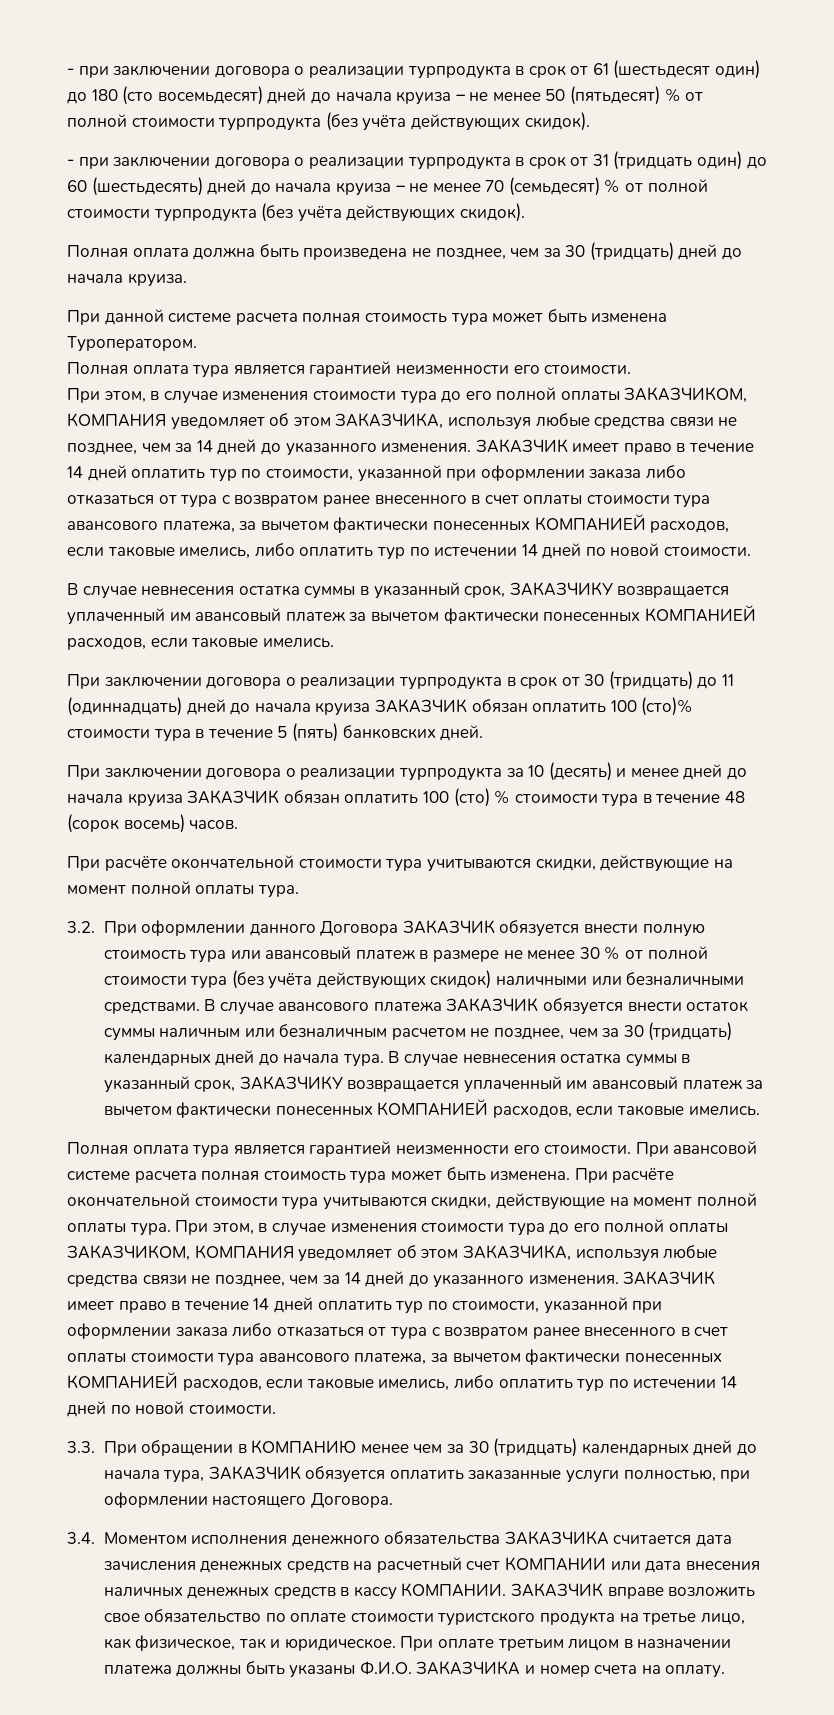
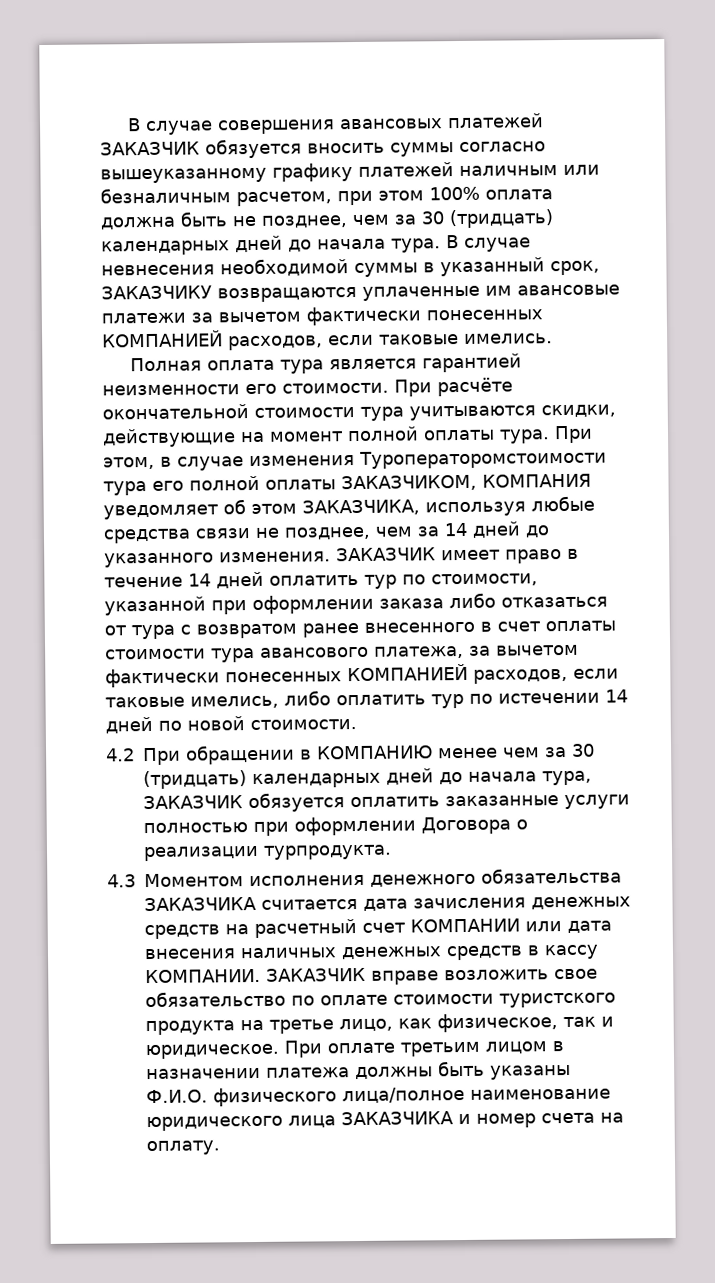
- - при заключении договора о реализации турпродукта в срок от 61 (шестьдесят один) до 180 (сто восемьдесят) дней до начала круиза – не менее 50 (пятьдесят) % от полной стоимости турпродукта (без учёта действующих скидок).
- - при заключении договора о реализации турпродукта в срок от 31 (тридцать один) до 60 (шестьдесять) дней до начала круиза – не менее 70 (семьдесят) % от полной стоимости турпродукта (без учёта действующих скидок).
- Полная оплата должна быть произведена не позднее, чем за 30 (тридцать) дней до начала круиза.
- При данной системе расчета полная стоимость тура может быть изменена Туроператором.
- Полная оплата тура является гарантией неизменности его стоимости.
- При этом, в случае изменения стоимости тура до его полной оплаты ЗАКАЗЧИКОМ, КОМПАНИЯ уведомляет об этом ЗАКАЗЧИКА, используя любые средства связи не позднее, чем за 14 дней до указанного изменения. ЗАКАЗЧИК имеет право в течение 14 дней оплатить тур по стоимости, указанной при оформлении заказа либо отказаться от тура с возвратом ранее внесенного в счет оплаты стоимости тура авансового платежа, за вычетом фактически понесенных КОМПАНИЕЙ расходов, если таковые имелись, либо оплатить тур по истечении 14 дней по новой стоимости.
- В случае невнесения остатка суммы в указанный срок, ЗАКАЗЧИКУ возвращается уплаченный им авансовый платеж за вычетом фактически понесенных КОМПАНИЕЙ расходов, если таковые имелись.
- При заключении договора о реализации турпродукта в срок от 30 (тридцать) до 11 (одиннадцать) дней до начала круиза ЗАКАЗЧИК обязан оплатить 100 (сто)% стоимости тура в течение 5 (пять) банковских дней.
- При заключении договора о реализации турпродукта за 10 (десять) и менее дней до начала круиза ЗАКАЗЧИК обязан оплатить 100 (сто) % стоимости тура в течение 48 (сорок восемь) часов.
- При расчёте окончательной стоимости тура учитываются скидки, действующие на момент полной оплаты тура.
- 3.2. При оформлении данного Договора ЗАКАЗЧИК обязуется внести полную стоимость тура или авансовый платеж в размере не менее 30 % от полной стоимости тура (без учёта действующих скидок) наличными или безналичными средствами. В случае авансового платежа ЗАКАЗЧИК обязуется внести остаток суммы наличным или безналичным расчетом не позднее, чем за 30 (тридцать) календарных дней до начала тура. В случае невнесения остатка суммы в указанный срок, ЗАКАЗЧИКУ возвращается уплаченный им авансовый платеж за вычетом фактически понесенных КОМПАНИЕЙ расходов, если таковые имелись.
+ В случае совершения авансовых платежей ЗАКАЗЧИК обязуется вносить суммы согласно вышеуказанному графику платежей наличным или безналичным расчетом, при этом 100% оплата должна быть не позднее, чем за 30 (тридцать) календарных дней до начала тура. В случае невнесения необходимой суммы в указанный срок, ЗАКАЗЧИКУ возвращаются уплаченные им авансовые платежи за вычетом фактически понесенных КОМПАНИЕЙ расходов, если таковые имелись.
- При авансовой системе расчета полная стоимость тура может быть изменена. При расчёте окончательной стоимости тура учитываются скидки, действующие на момент полной оплаты тура. При этом, в случае изменения стоимости тура до его полной оплаты ЗАКАЗЧИКОМ, КОМПАНИЯ уведомляет об этом ЗАКАЗЧИКА, используя любые средства связи не позднее, чем за 14 дней до указанного изменения.
+ При расчёте окончательной стоимости тура учитываются скидки, действующие на момент полной оплаты тура. При этом, в случае изменения Туроператоромстоимости тура его полной оплаты ЗАКАЗЧИКОМ, КОМПАНИЯ уведомляет об этом ЗАКАЗЧИКА, используя любые средства связи не позднее, чем за 14 дней до указанного изменения.
- 3.3. При обращении в КОМПАНИЮ менее чем за 30 (тридцать) календарных дней до начала тура, ЗАКАЗЧИК обязуется оплатить заказанные услуги полностью, при оформлении настоящего Договора.
- 3.4. Моментом исполнения денежного обязательства ЗАКАЗЧИКА считается дата зачисления денежных средств на расчетный счет КОМПАНИИ или дата внесения наличных денежных средств в кассу КОМПАНИИ.
+ 4.2 При обращении в КОМПАНИЮ менее чем за 30 (тридцать) календарных дней до начала тура, ЗАКАЗЧИК обязуется оплатить заказанные услуги полностью при оформлении Договора о реализации турпродукта.
+ 4.3 Моментом исполнения денежного обязательства ЗАКАЗЧИКА считается дата зачисления денежных средств на расчетный счет КОМПАНИИ или дата внесения наличных денежных средств в кассу КОМПАНИИ.
- При оплате третьим лицом в назначении платежа должны быть указаны Ф.И.О. ЗАКАЗЧИКА и номер счета на оплату.
+ При оплате третьим лицом в назначении платежа должны быть указаны Ф.И.О. физического лица/полное наименование юридического лица ЗАКАЗЧИКА и номер счета на оплату.

